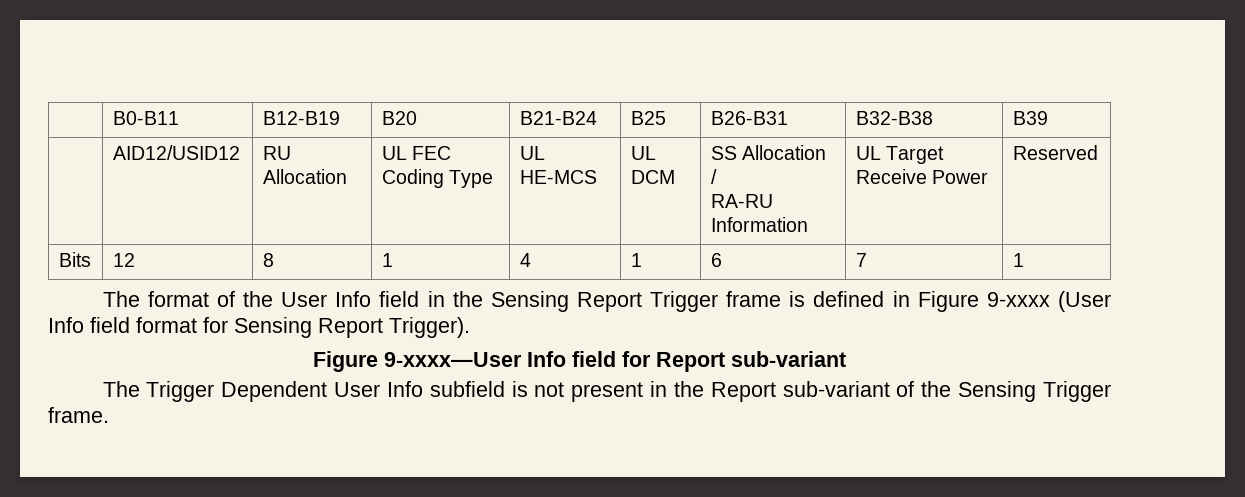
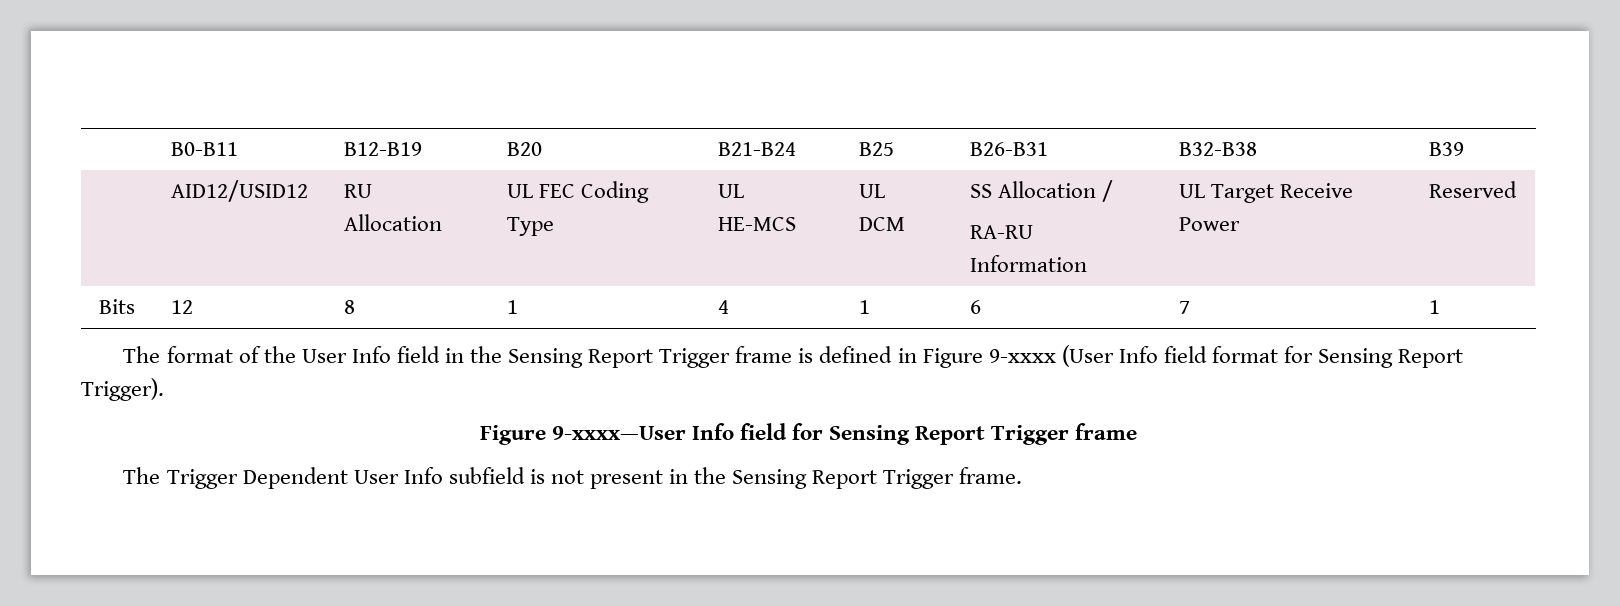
- Figure 9-xxxx—User Info field for Report sub-variant
+ Figure 9-xxxx—User Info field for Sensing Report Trigger frame
- The Trigger Dependent User Info subfield is not present in the Report sub-variant of the Sensing Trigger frame.
+ The Trigger Dependent User Info subfield is not present in the Sensing Report Trigger frame.

